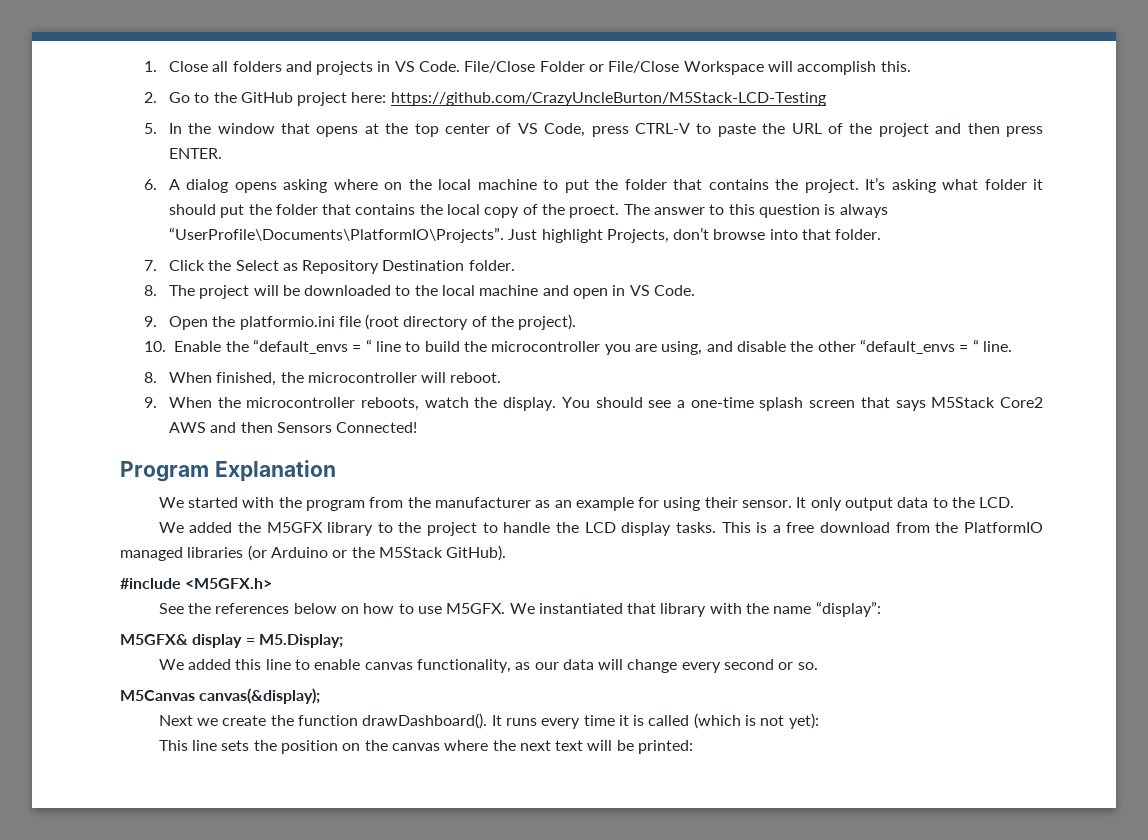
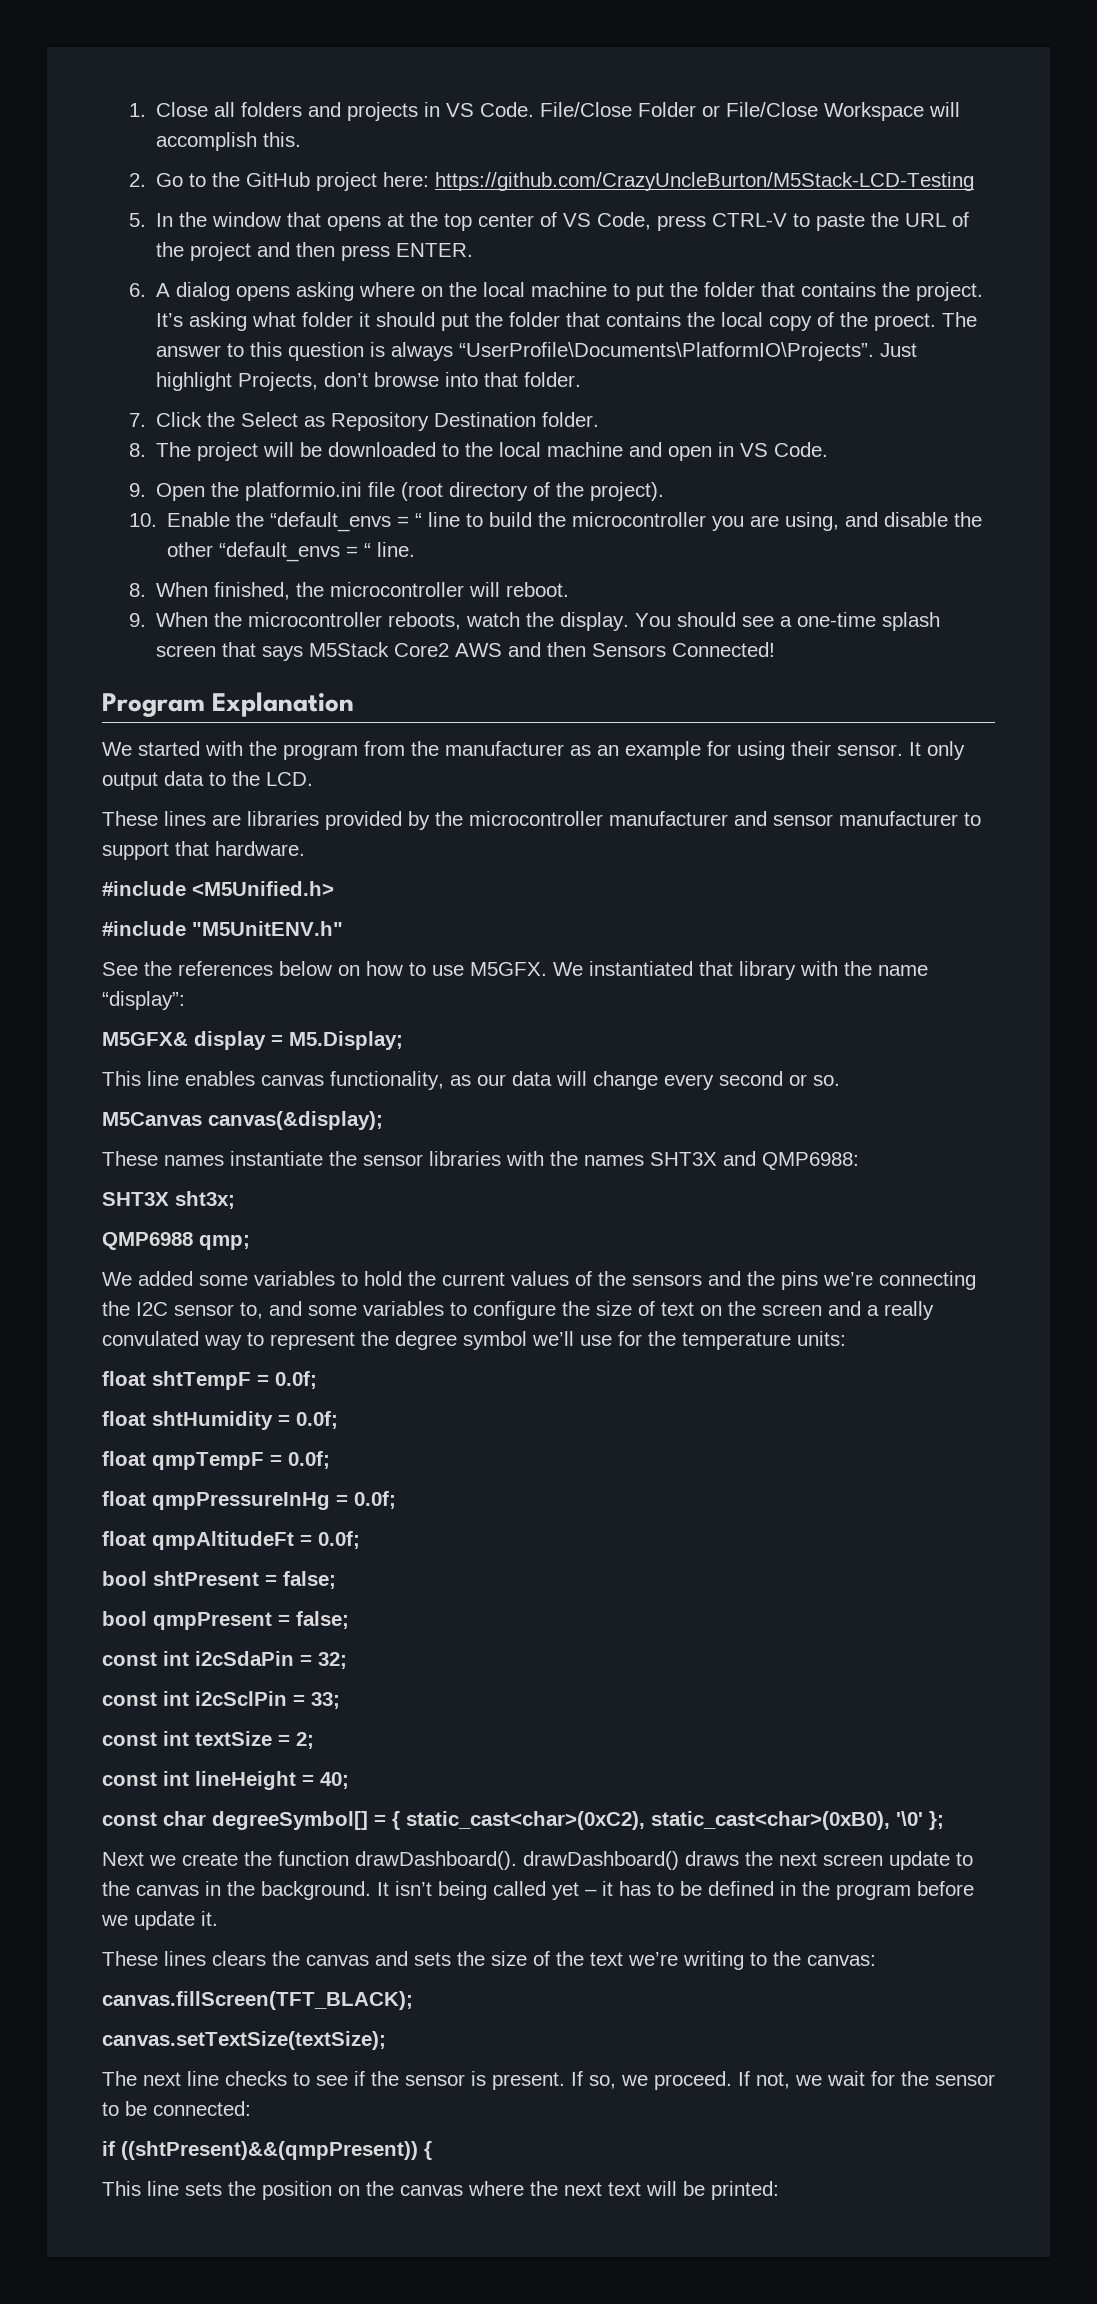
- We added the M5GFX library to the project to handle the LCD display tasks. This is a free download from the PlatformIO managed libraries (or Arduino or the M5Stack GitHub).
- #include <M5GFX.h>
+ These lines are libraries provided by the microcontroller manufacturer and sensor manufacturer to support that hardware.
+ #include <M5Unified.h>
+ #include "M5UnitENV.h"
- We added this line to enable canvas functionality, as our data will change every second or so.
+ This line enables canvas functionality, as our data will change every second or so.
+ These names instantiate the sensor libraries with the names SHT3X and QMP6988:
+ SHT3X sht3x;
+ QMP6988 qmp;
+ We added some variables to hold the current values of the sensors and the pins we’re connecting the I2C sensor to, and some variables to configure the size of text on the screen and a really convulated way to represent the degree symbol we’ll use for the temperature units:
+ float shtTempF = 0.0f;
+ float shtHumidity = 0.0f;
+ float qmpTempF = 0.0f;
+ float qmpPressureInHg = 0.0f;
+ float qmpAltitudeFt = 0.0f;
+ bool shtPresent = false;
+ bool qmpPresent = false;
+ const int i2cSdaPin = 32;
+ const int i2cSclPin = 33;
+ const int textSize = 2;
+ const int lineHeight = 40;
+ const char degreeSymbol[] = { static_cast<char>(0xC2), static_cast<char>(0xB0), '\0' };
- Next we create the function drawDashboard(). It runs every time it is called (which is not yet):
+ Next we create the function drawDashboard(). drawDashboard() draws the next screen update to the canvas in the background. It isn’t being called yet – it has to be defined in the program before we update it.
+ These lines clears the canvas and sets the size of the text we’re writing to the canvas:
+ canvas.fillScreen(TFT_BLACK);
+ canvas.setTextSize(textSize);
+ The next line checks to see if the sensor is present. If so, we proceed. If not, we wait for the sensor to be connected:
+ if ((shtPresent)&&(qmpPresent)) {

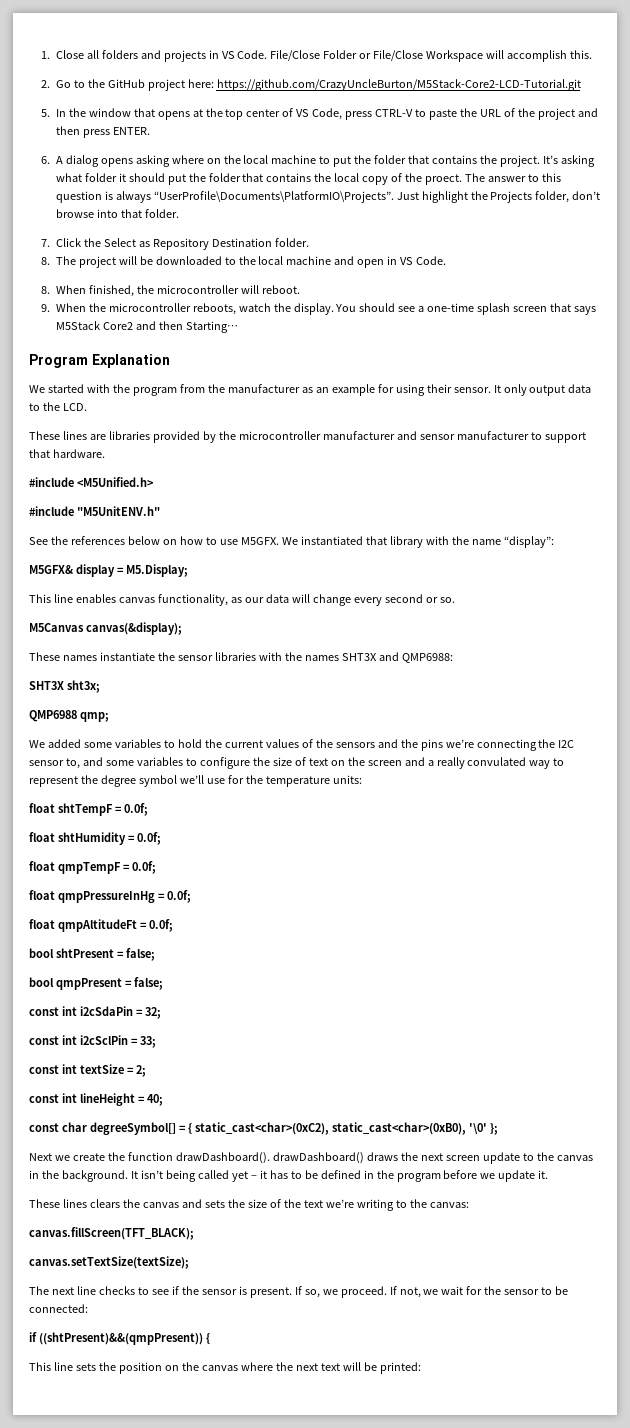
- 2. Go to the GitHub project here: https://github.com/CrazyUncleBurton/M5Stack-LCD-Testing
+ 2. Go to the GitHub project here: https://github.com/CrazyUncleBurton/M5Stack-Core2-LCD-Tutorial.git
- Just highlight Projects, don’t browse into that folder.
+ Just highlight the Projects folder, don’t browse into that folder.
- 9. Open the platformio.ini file (root directory of the project).
- 10. Enable the “default_envs = “ line to build the microcontroller you are using, and disable the other “default_envs = “ line.
- You should see a one-time splash screen that says M5Stack Core2 AWS and then Sensors Connected!
+ You should see a one-time splash screen that says M5Stack Core2 and then Starting…

